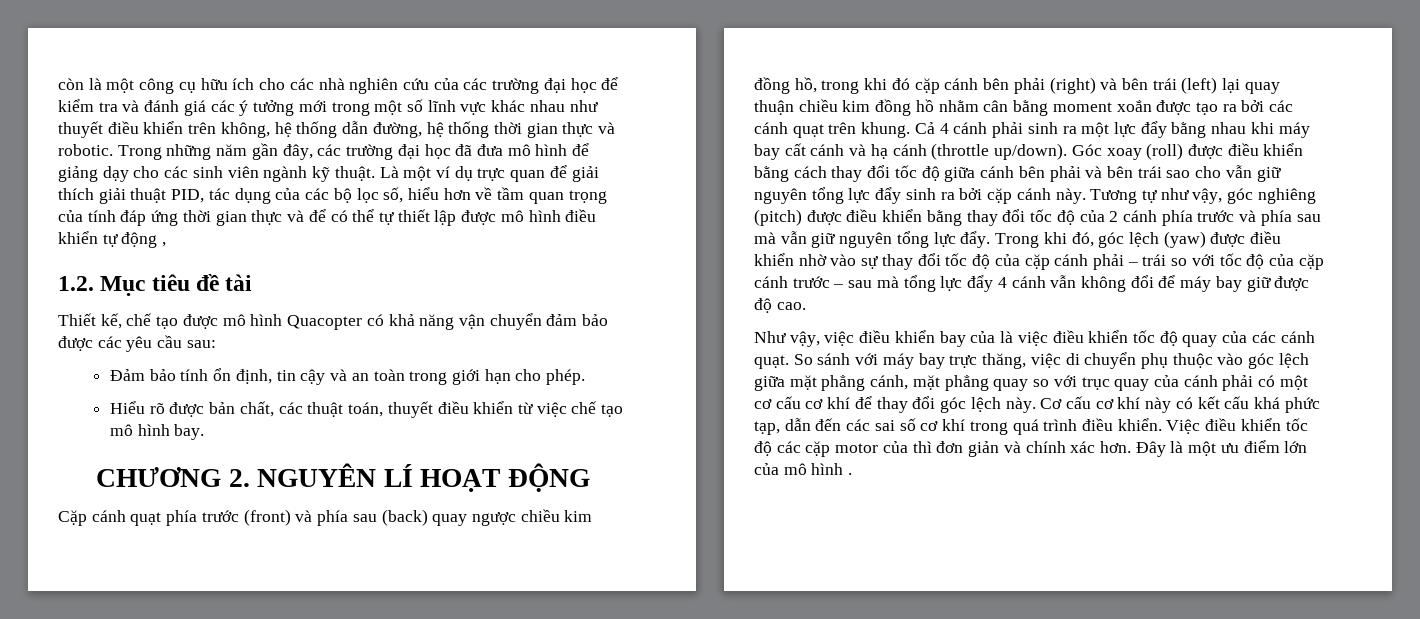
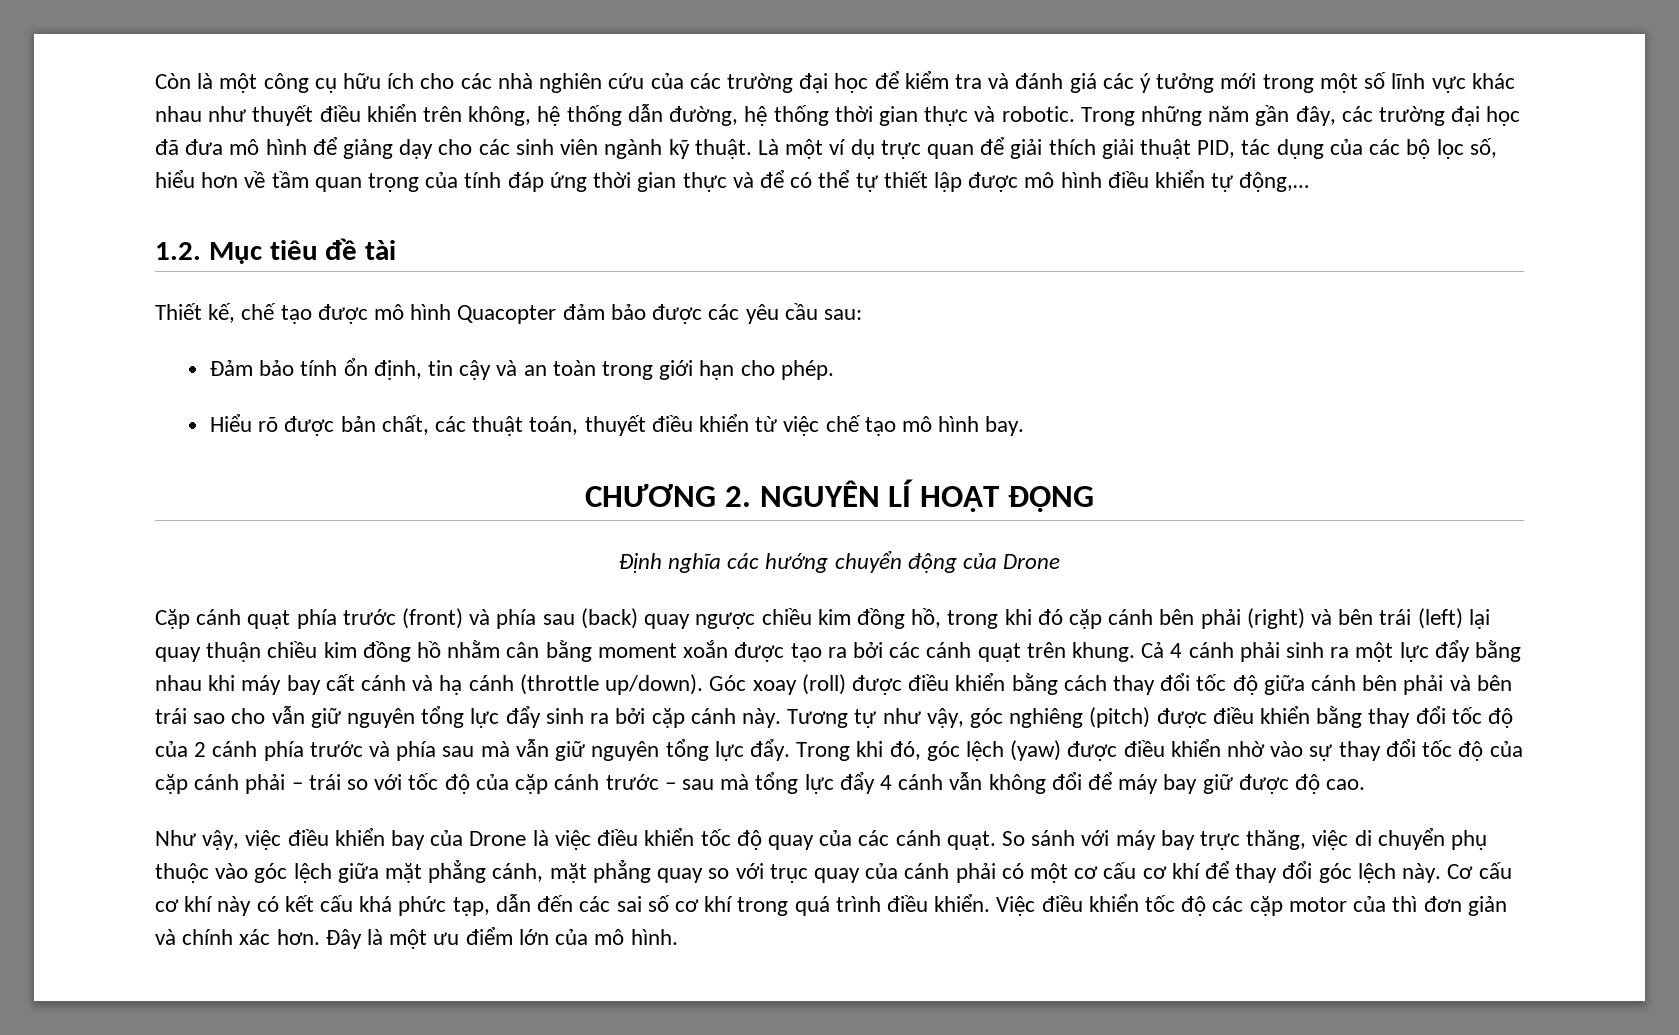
- còn là một công cụ hữu ích cho các nhà nghiên cứu của các trường đại học để kiểm tra và đánh giá các ý tưởng mới trong một số lĩnh vực khác nhau như thuyết điều khiển trên không, hệ thống dẫn đường, hệ thống thời gian thực và robotic.
+ Còn là một công cụ hữu ích cho các nhà nghiên cứu của các trường đại học để kiểm tra và đánh giá các ý tưởng mới trong một số lĩnh vực khác nhau như thuyết điều khiển trên không, hệ thống dẫn đường, hệ thống thời gian thực và robotic.
- Là một ví dụ trực quan để giải thích giải thuật PID, tác dụng của các bộ lọc số, hiểu hơn về tầm quan trọng của tính đáp ứng thời gian thực và để có thể tự thiết lập được mô hình điều khiển tự động ,
+ Là một ví dụ trực quan để giải thích giải thuật PID, tác dụng của các bộ lọc số, hiểu hơn về tầm quan trọng của tính đáp ứng thời gian thực và để có thể tự thiết lập được mô hình điều khiển tự động,…
- Thiết kế, chế tạo được mô hình Quacopter có khả năng vận chuyển đảm bảo được các yêu cầu sau:
+ Thiết kế, chế tạo được mô hình Quacopter đảm bảo được các yêu cầu sau:
+ Định nghĩa các hướng chuyển động của Drone
- Như vậy, việc điều khiển bay của là việc điều khiển tốc độ quay của các cánh quạt.
+ Như vậy, việc điều khiển bay của Drone là việc điều khiển tốc độ quay của các cánh quạt.
- Đây là một ưu điểm lớn của mô hình .
+ Đây là một ưu điểm lớn của mô hình.

